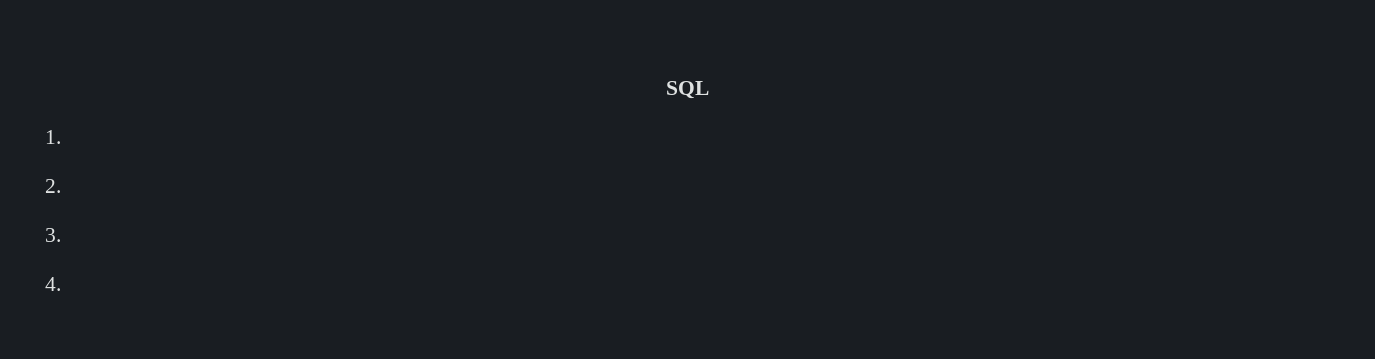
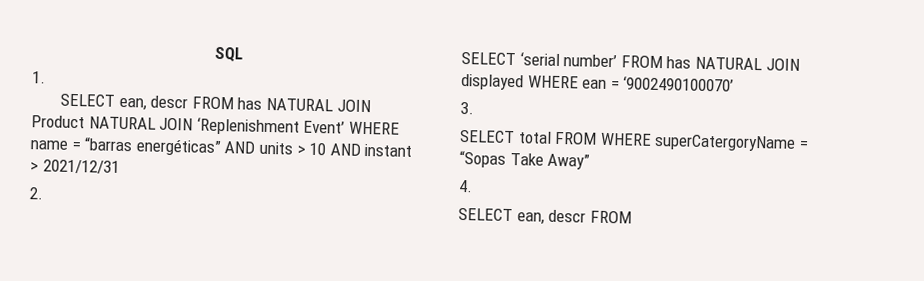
+ SELECT ean, descr FROM has NATURAL JOIN Product NATURAL JOIN ‘Replenishment Event’ WHERE name = “barras energéticas” AND units > 10 AND instant > 2021/12/31
  2.
+ SELECT ‘serial number’ FROM has NATURAL JOIN displayed WHERE ean = ‘9002490100070’
  3.
+ SELECT total FROM WHERE superCatergoryName = “Sopas Take Away”
  4.
+ SELECT ean, descr FROM

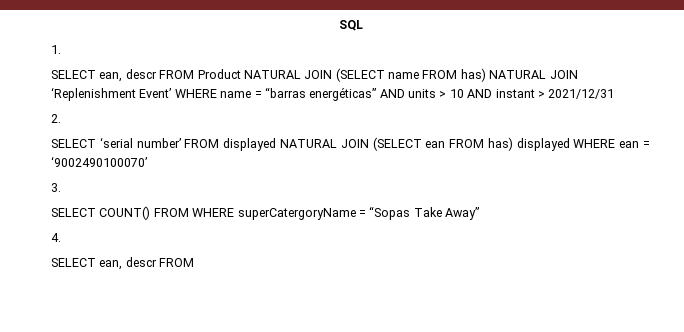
- SELECT ean, descr FROM has NATURAL JOIN Product NATURAL JOIN ‘Replenishment Event’ WHERE name = “barras energéticas” AND units > 10 AND instant > 2021/12/31
+ SELECT ean, descr FROM Product NATURAL JOIN (SELECT name FROM has) NATURAL JOIN ‘Replenishment Event’ WHERE name = “barras energéticas” AND units > 10 AND instant > 2021/12/31
- SELECT ‘serial number’ FROM has NATURAL JOIN displayed WHERE ean = ‘9002490100070’
+ SELECT ‘serial number’ FROM displayed NATURAL JOIN (SELECT ean FROM has) displayed WHERE ean = ‘9002490100070’
- SELECT total FROM WHERE superCatergoryName = “Sopas Take Away”
+ SELECT COUNT() FROM WHERE superCatergoryName = “Sopas Take Away”

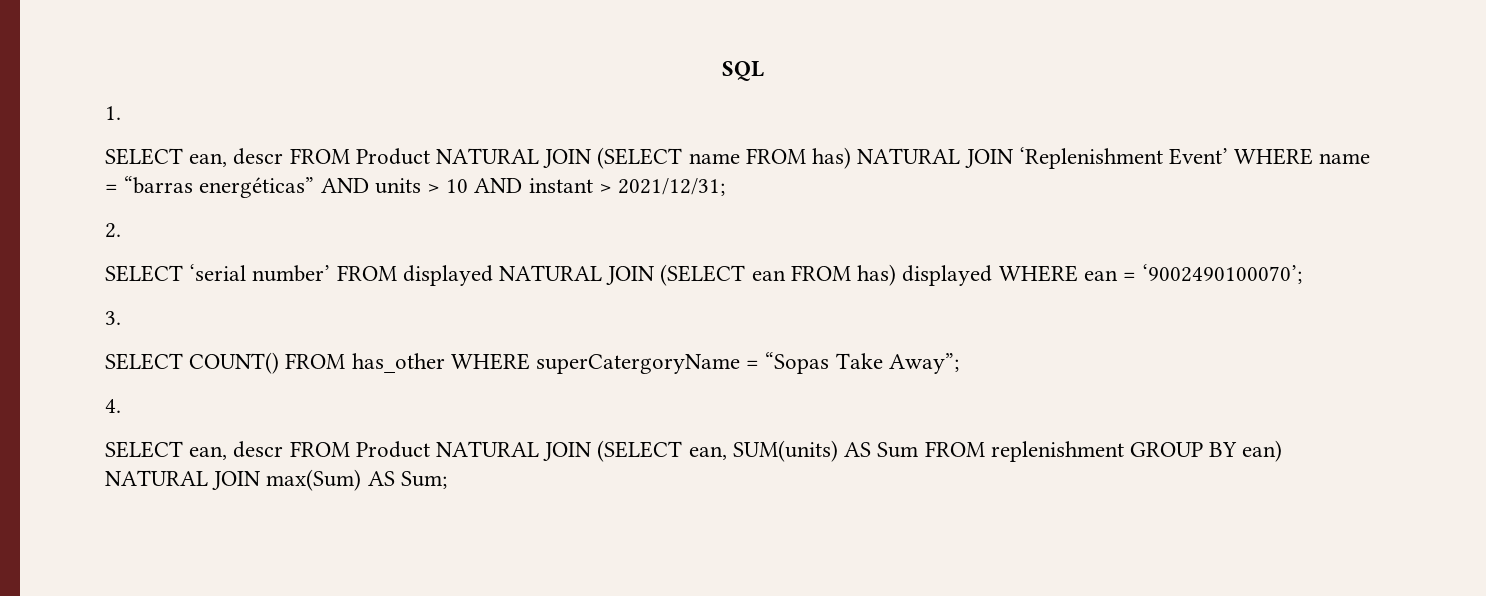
- SELECT ean, descr FROM Product NATURAL JOIN (SELECT name FROM has) NATURAL JOIN ‘Replenishment Event’ WHERE name = “barras energéticas” AND units > 10 AND instant > 2021/12/31
+ SELECT ean, descr FROM Product NATURAL JOIN (SELECT name FROM has) NATURAL JOIN ‘Replenishment Event’ WHERE name = “barras energéticas” AND units > 10 AND instant > 2021/12/31;
- SELECT ‘serial number’ FROM displayed NATURAL JOIN (SELECT ean FROM has) displayed WHERE ean = ‘9002490100070’
+ SELECT ‘serial number’ FROM displayed NATURAL JOIN (SELECT ean FROM has) displayed WHERE ean = ‘9002490100070’;
- SELECT COUNT() FROM WHERE superCatergoryName = “Sopas Take Away”
+ SELECT COUNT() FROM has_other WHERE superCatergoryName = “Sopas Take Away”;
  4.
- SELECT ean, descr FROM
+ SELECT ean, descr FROM Product NATURAL JOIN (SELECT ean, SUM(units) AS Sum FROM replenishment GROUP BY ean) NATURAL JOIN max(Sum) AS Sum;

